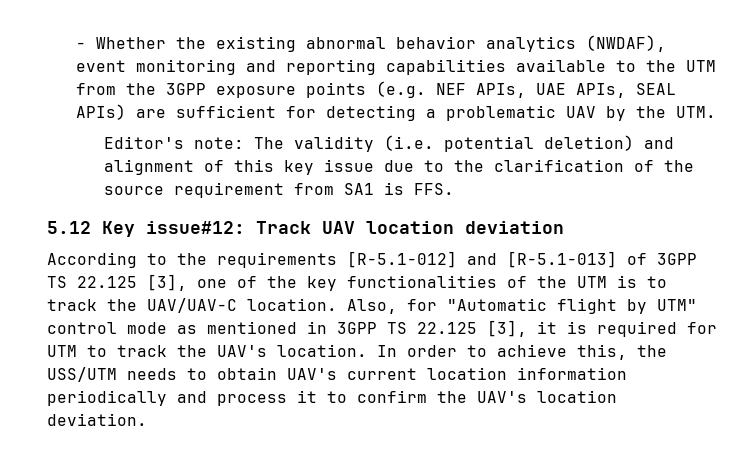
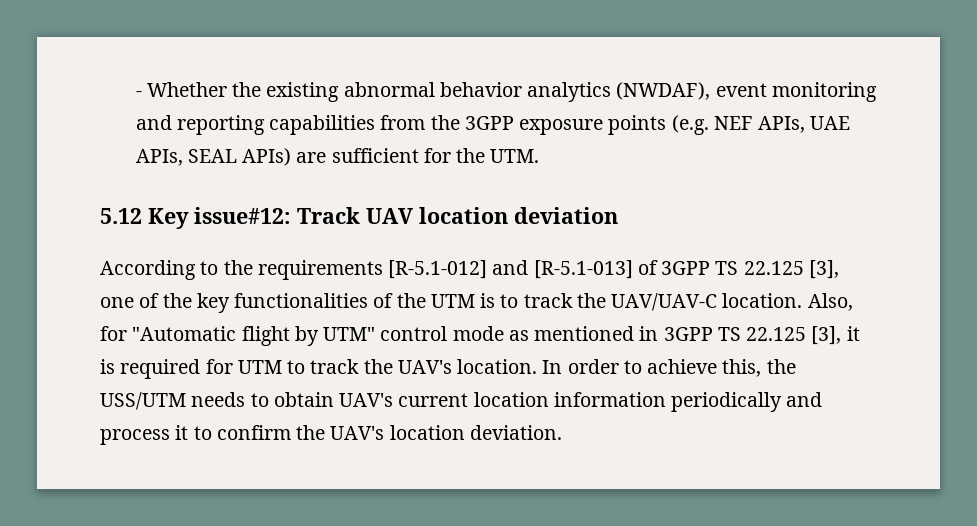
- - Whether the existing abnormal behavior analytics (NWDAF), event monitoring and reporting capabilities available to the UTM from the 3GPP exposure points (e.g. NEF APIs, UAE APIs, SEAL APIs) are sufficient for detecting a problematic UAV by the UTM.
- Editor's note: The validity (i.e. potential deletion) and alignment of this key issue due to the clarification of the source requirement from SA1 is FFS.
+ - Whether the existing abnormal behavior analytics (NWDAF), event monitoring and reporting capabilities from the 3GPP exposure points (e.g. NEF APIs, UAE APIs, SEAL APIs) are sufficient for the UTM.

